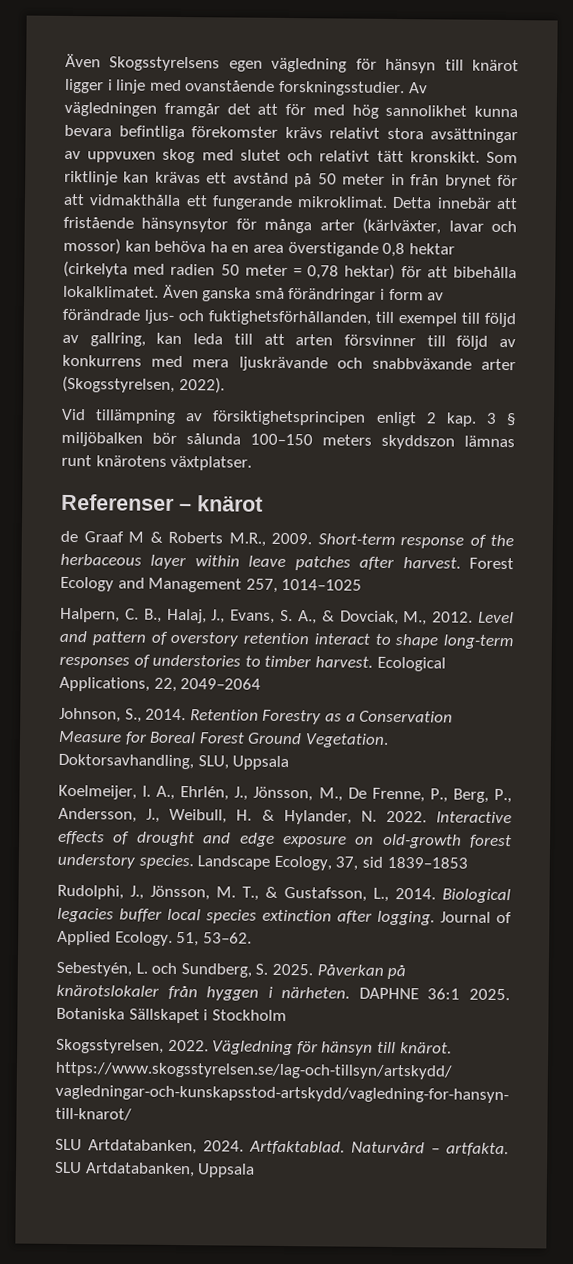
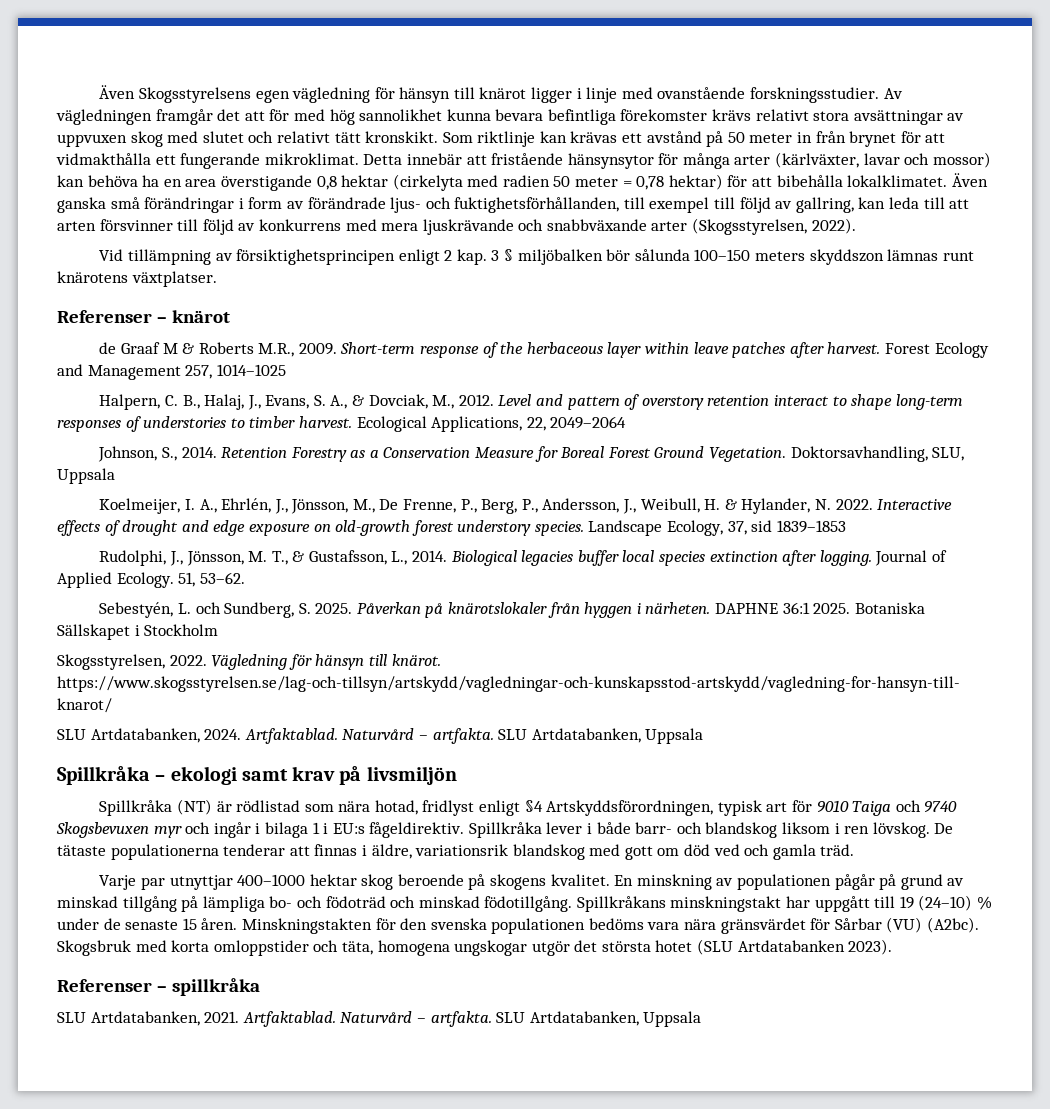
+ Spillkråka – ekologi samt krav på livsmiljön
+ Spillkråka (NT) är rödlistad som nära hotad, fridlyst enligt §4 Artskyddsförordningen, typisk art för 9010 Taiga och 9740 Skogsbevuxen myr och ingår i bilaga 1 i EU:s fågeldirektiv. Spillkråka lever i både barr- och blandskog liksom i ren lövskog. De tätaste populationerna tenderar att finnas i äldre, variationsrik blandskog med gott om död ved och gamla träd.
+ Varje par utnyttjar 400–1000 hektar skog beroende på skogens kvalitet. En minskning av populationen pågår på grund av minskad tillgång på lämpliga bo- och födoträd och minskad födotillgång. Spillkråkans minskningstakt har uppgått till 19 (24–10) % under de senaste 15 åren. Minskningstakten för den svenska populationen bedöms vara nära gränsvärdet för Sårbar (VU) (A2bc). Skogsbruk med korta omloppstider och täta, homogena ungskogar utgör det största hotet (SLU Artdatabanken 2023).
+ Referenser – spillkråka
+ SLU Artdatabanken, 2021. Artfaktablad. Naturvård – artfakta. SLU Artdatabanken, Uppsala

